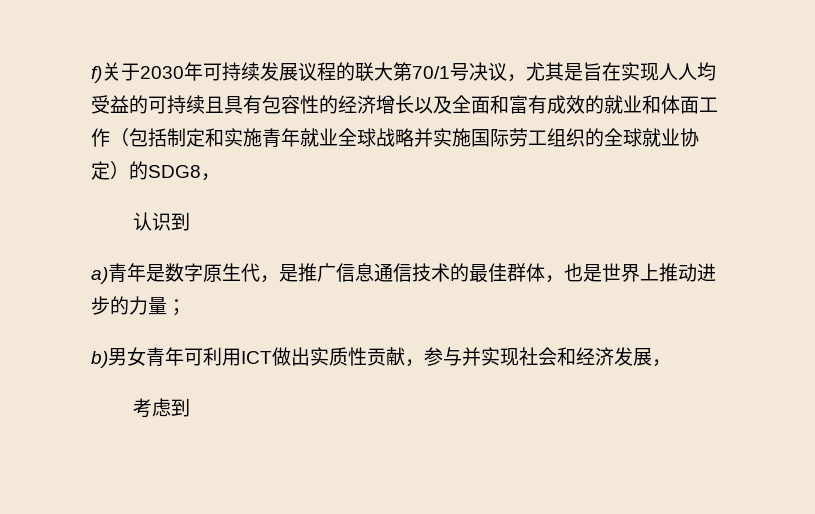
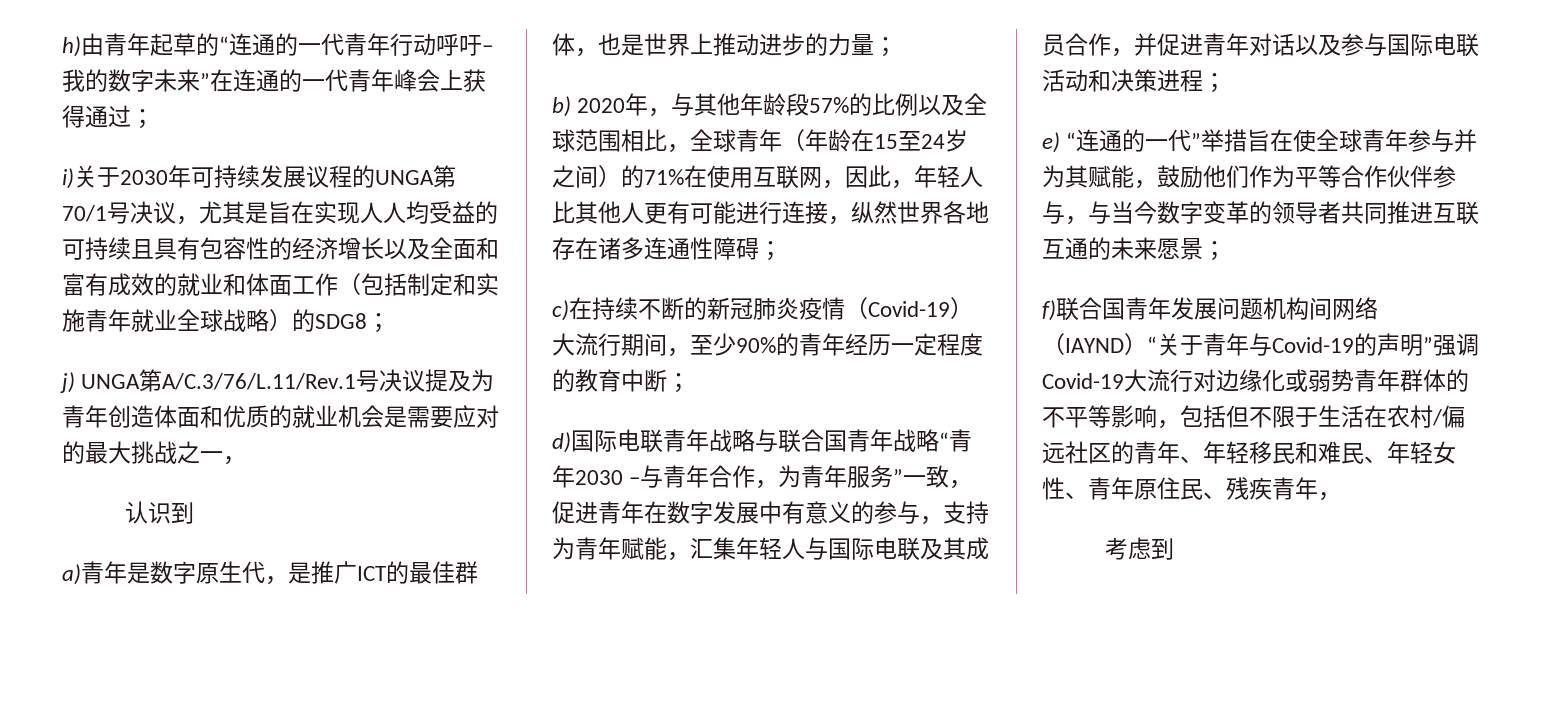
- f)关于2030年可持续发展议程的联大第70/1号决议，尤其是旨在实现人人均受益的可持续且具有包容性的经济增长以及全面和富有成效的就业和体面工作（包括制定和实施青年就业全球战略并实施国际劳工组织的全球就业协定）的SDG8，
+ h)由青年起草的“连通的一代青年行动呼吁–我的数字未来”在连通的一代青年峰会上获得通过；
+ i)关于2030年可持续发展议程的UNGA第70/1号决议，尤其是旨在实现人人均受益的可持续且具有包容性的经济增长以及全面和富有成效的就业和体面工作（包括制定和实施青年就业全球战略）的SDG8；
+ j) UNGA第A/C.3/76/L.11/Rev.1号决议提及为青年创造体面和优质的就业机会是需要应对的最大挑战之一，
- a)青年是数字原生代，是推广信息通信技术的最佳群体，也是世界上推动进步的力量；
+ a)青年是数字原生代，是推广ICT的最佳群体，也是世界上推动进步的力量；
- b)男女青年可利用ICT做出实质性贡献，参与并实现社会和经济发展，
+ b) 2020年，与其他年龄段57%的比例以及全球范围相比，全球青年（年龄在15至24岁之间）的71%在使用互联网，因此，年轻人比其他人更有可能进行连接，纵然世界各地存在诸多连通性障碍；
+ c)在持续不断的新冠肺炎疫情（Covid-19）大流行期间，至少90%的青年经历一定程度的教育中断；
+ d)国际电联青年战略与联合国青年战略“青年2030 –与青年合作，为青年服务”一致，促进青年在数字发展中有意义的参与，支持为青年赋能，汇集年轻人与国际电联及其成员合作，并促进青年对话以及参与国际电联活动和决策进程；
+ e) “连通的一代”举措旨在使全球青年参与并为其赋能，鼓励他们作为平等合作伙伴参与，与当今数字变革的领导者共同推进互联互通的未来愿景；
+ f)联合国青年发展问题机构间网络（IAYND）“关于青年与Covid-19的声明”强调Covid-19大流行对边缘化或弱势青年群体的不平等影响，包括但不限于生活在农村/偏远社区的青年、年轻移民和难民、年轻女性、青年原住民、残疾青年，

